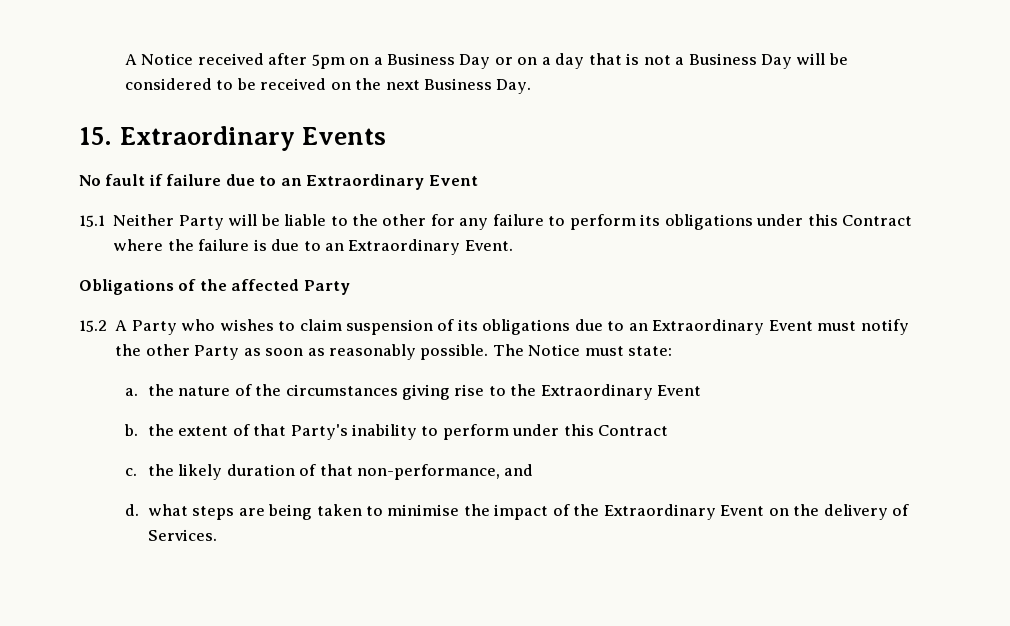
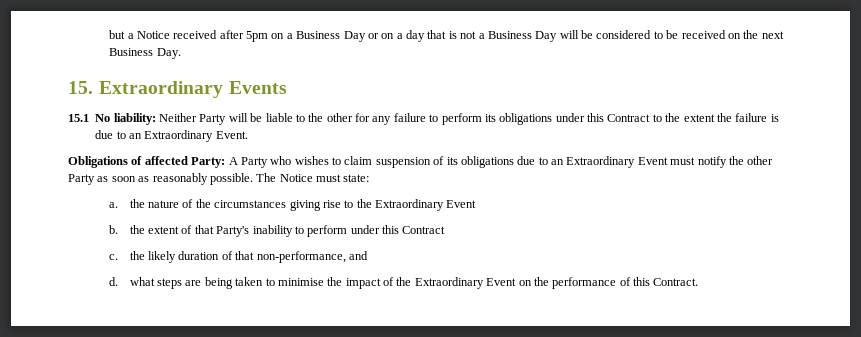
- A Notice received after 5pm on a Business Day or on a day that is not a Business Day will be considered to be received on the next Business Day.
+ but a Notice received after 5pm on a Business Day or on a day that is not a Business Day will be considered to be received on the next Business Day.
- No fault if failure due to an Extraordinary Event
- 15.1 Neither Party will be liable to the other for any failure to perform its obligations under this Contract where the failure is due to an Extraordinary Event.
+ 15.1 No liability: Neither Party will be liable to the other for any failure to perform its obligations under this Contract to the extent the failure is due to an Extraordinary Event.
- Obligations of the affected Party
- 15.2 A Party who wishes to claim suspension of its obligations due to an Extraordinary Event must notify the other Party as soon as reasonably possible.
+ Obligations of affected Party: A Party who wishes to claim suspension of its obligations due to an Extraordinary Event must notify the other Party as soon as reasonably possible.
- d. what steps are being taken to minimise the impact of the Extraordinary Event on the delivery of Services.
+ d. what steps are being taken to minimise the impact of the Extraordinary Event on the performance of this Contract.

